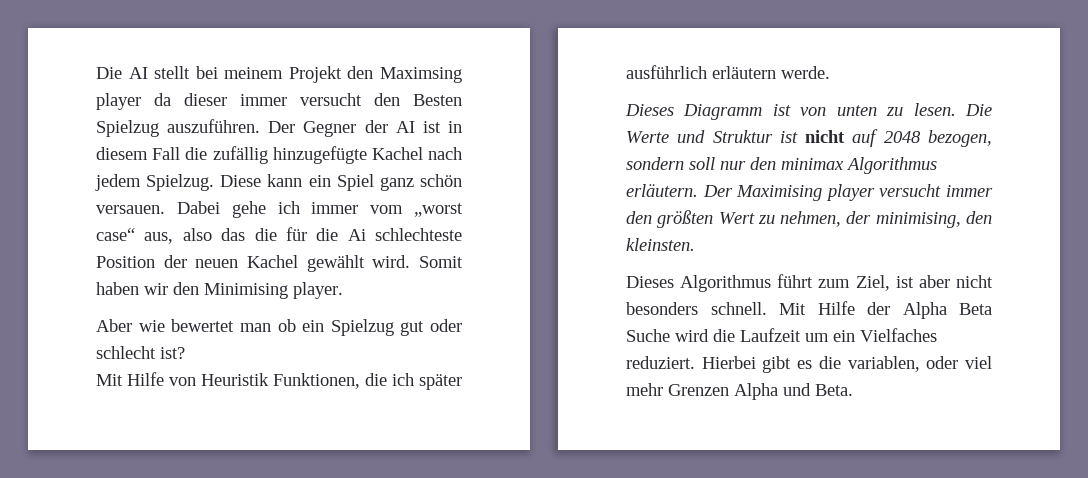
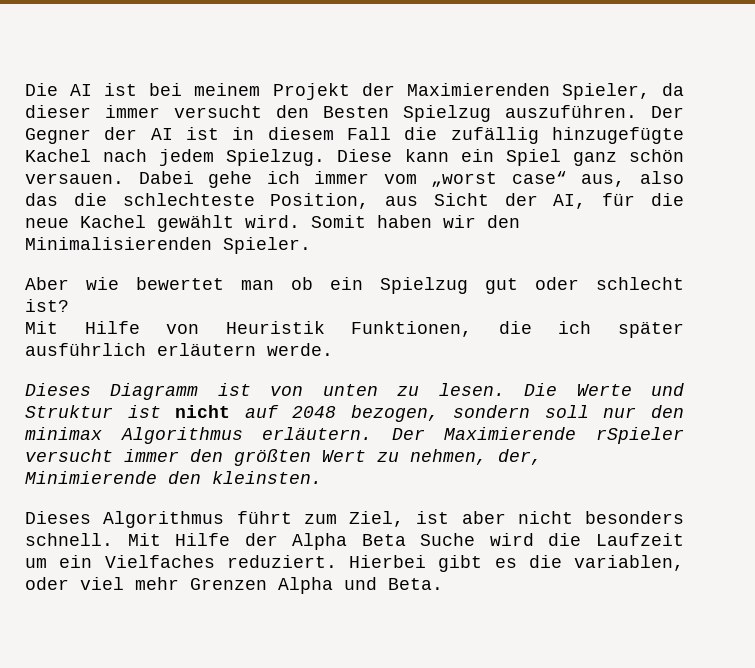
- Die AI stellt bei meinem Projekt den Maximsing player da dieser immer versucht den Besten Spielzug auszuführen.
+ Die AI ist bei meinem Projekt der Maximierenden Spieler, da dieser immer versucht den Besten Spielzug auszuführen.
- Dabei gehe ich immer vom „worst case“ aus, also das die für die Ai schlechteste Position der neuen Kachel gewählt wird.
+ Dabei gehe ich immer vom „worst case“ aus, also das die schlechteste Position, aus Sicht der AI, für die neue Kachel gewählt wird.
- Somit haben wir den Minimising player.
+ Somit haben wir den Minimalisierenden Spieler.
- Der Maximising player versucht immer den größten Wert zu nehmen, der minimising, den kleinsten.
+ Der Maximierende rSpieler versucht immer den größten Wert zu nehmen, der, Minimierende den kleinsten.

